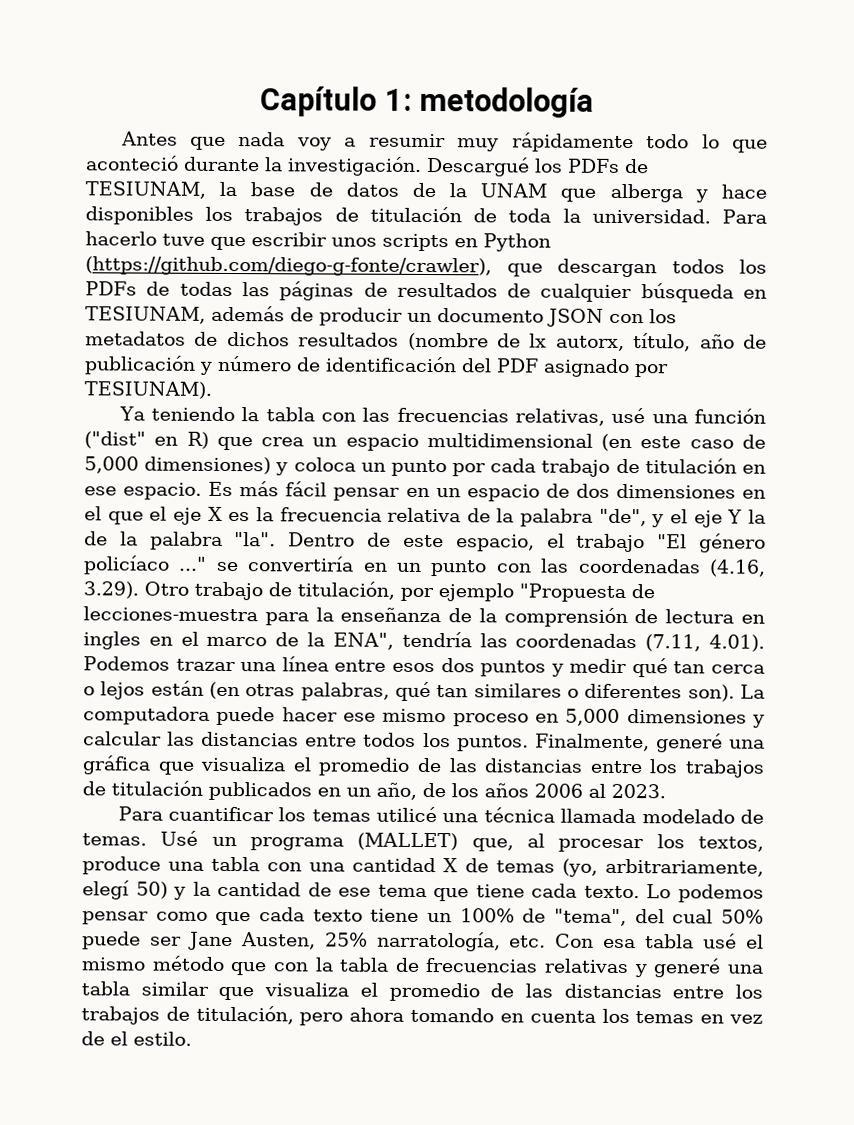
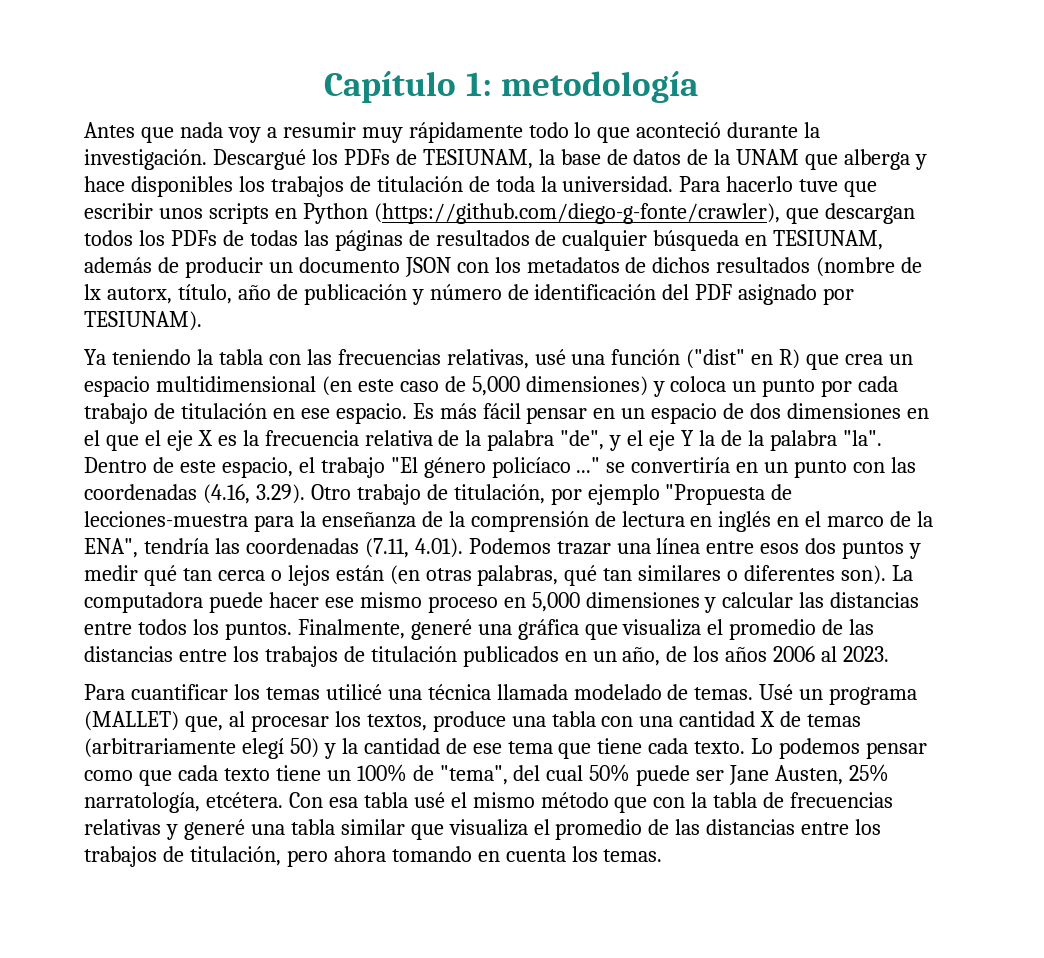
- Dentro de este espacio, el trabajo "El género policíaco ..." se convertiría en un punto con las coordenadas (4.16, 3.29). Otro trabajo de titulación, por ejemplo "Propuesta de lecciones-muestra para la enseñanza de la comprensión de lectura en ingles en el marco de la ENA", tendría las coordenadas (7.11, 4.01). Podemos trazar una línea entre esos dos puntos y medir qué tan cerca o lejos están (en otras palabras, qué tan similares o diferentes son).
+ Dentro de este espacio, el trabajo "El género policíaco ..." se convertiría en un punto con las coordenadas (4.16, 3.29). Otro trabajo de titulación, por ejemplo "Propuesta de lecciones-muestra para la enseñanza de la comprensión de lectura en inglés en el marco de la ENA", tendría las coordenadas (7.11, 4.01). Podemos trazar una línea entre esos dos puntos y medir qué tan cerca o lejos están (en otras palabras, qué tan similares o diferentes son).
- Usé un programa (MALLET) que, al procesar los textos, produce una tabla con una cantidad X de temas (yo, arbitrariamente, elegí 50) y la cantidad de ese tema que tiene cada texto.
+ Usé un programa (MALLET) que, al procesar los textos, produce una tabla con una cantidad X de temas (arbitrariamente elegí 50) y la cantidad de ese tema que tiene cada texto.
- Lo podemos pensar como que cada texto tiene un 100% de "tema", del cual 50% puede ser Jane Austen, 25% narratología, etc. Con esa tabla usé el mismo método que con la tabla de frecuencias relativas y generé una tabla similar que visualiza el promedio de las distancias entre los trabajos de titulación, pero ahora tomando en cuenta los temas en vez de el estilo.
+ Lo podemos pensar como que cada texto tiene un 100% de "tema", del cual 50% puede ser Jane Austen, 25% narratología, etcétera. Con esa tabla usé el mismo método que con la tabla de frecuencias relativas y generé una tabla similar que visualiza el promedio de las distancias entre los trabajos de titulación, pero ahora tomando en cuenta los temas.

